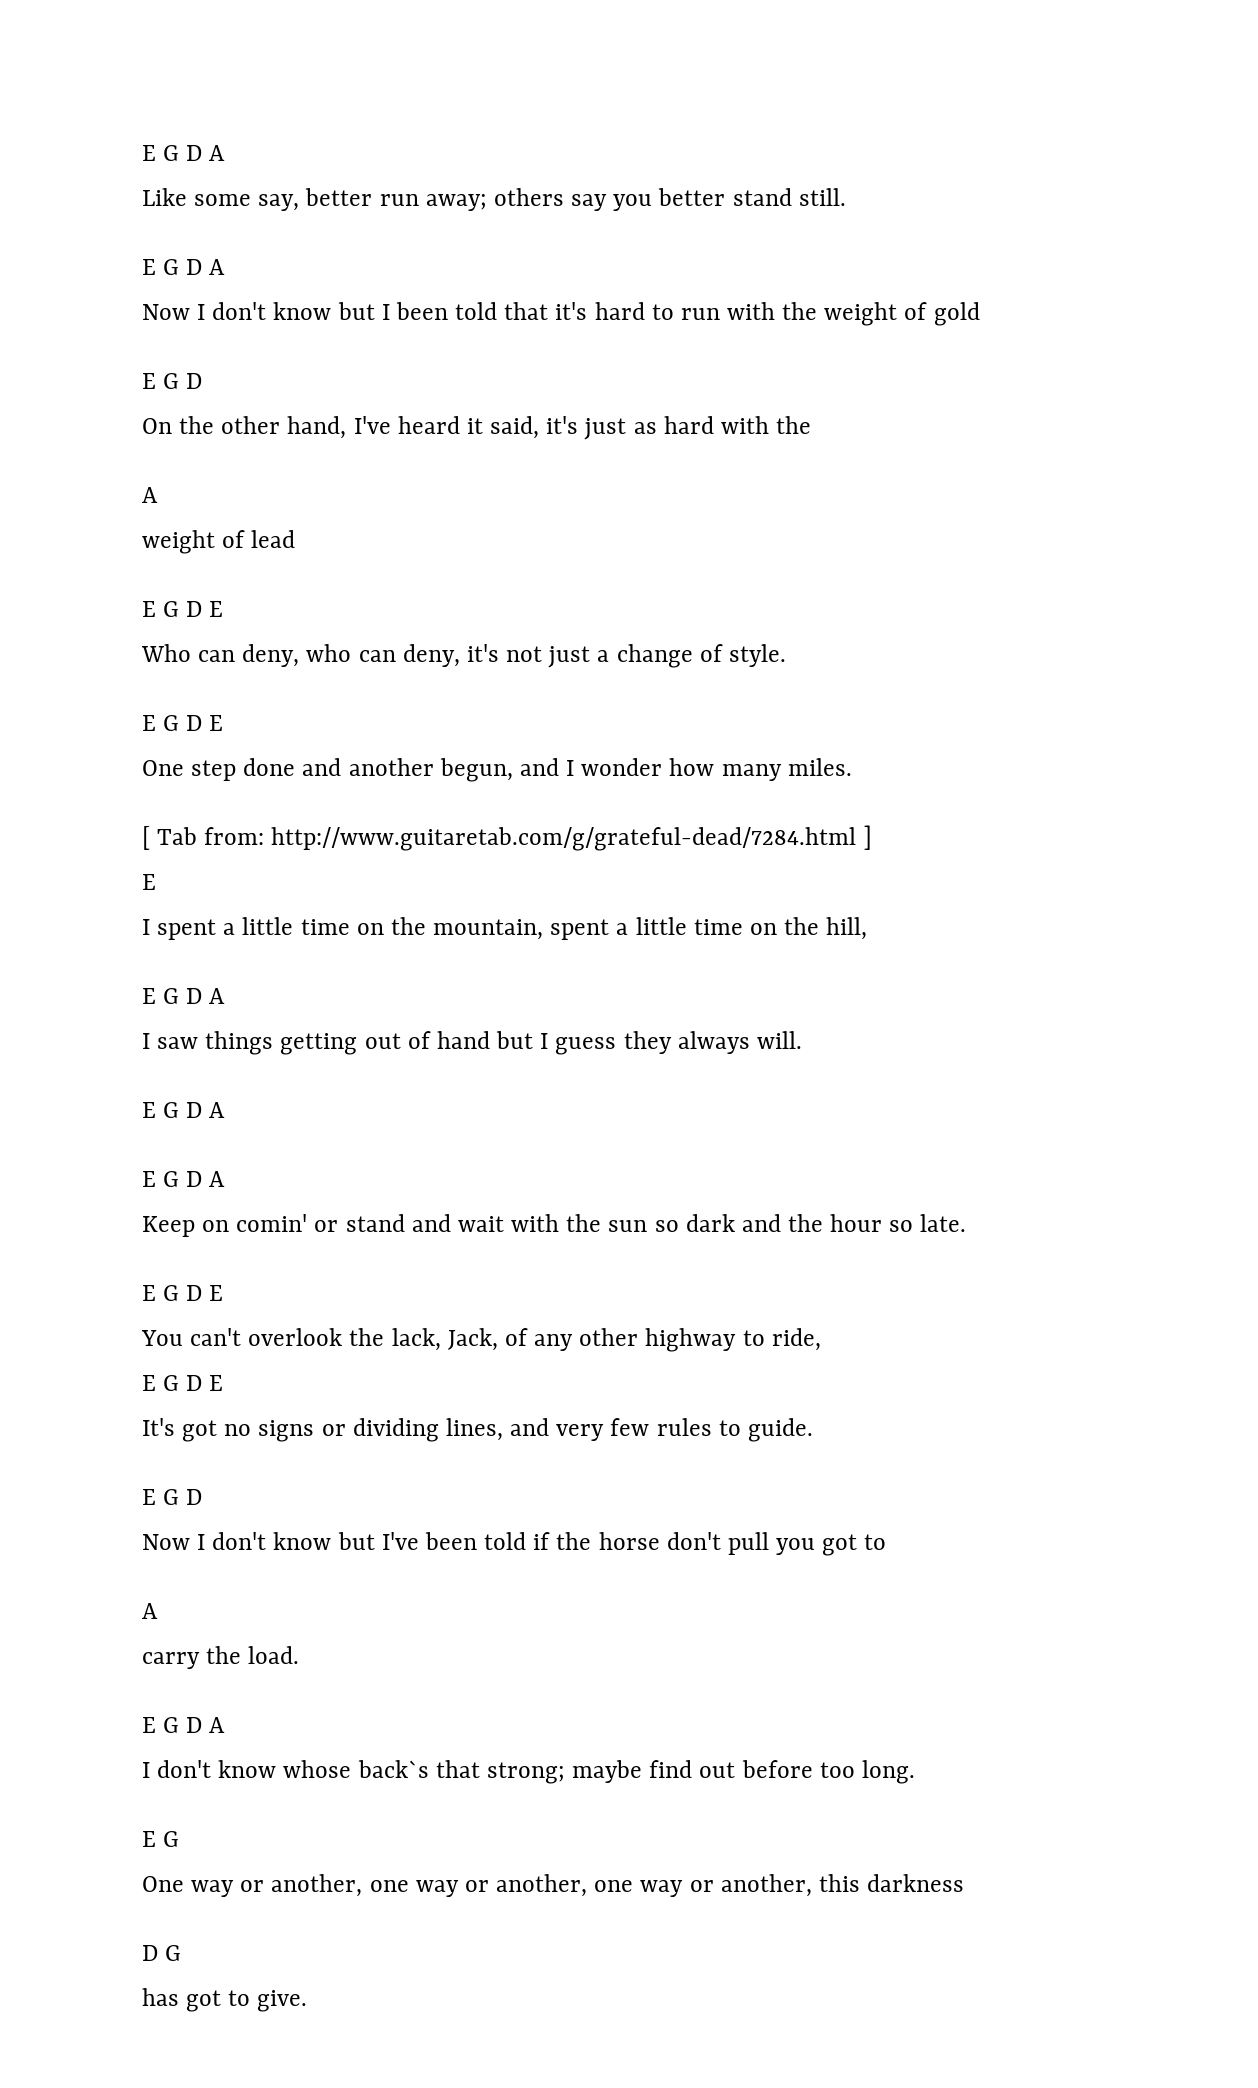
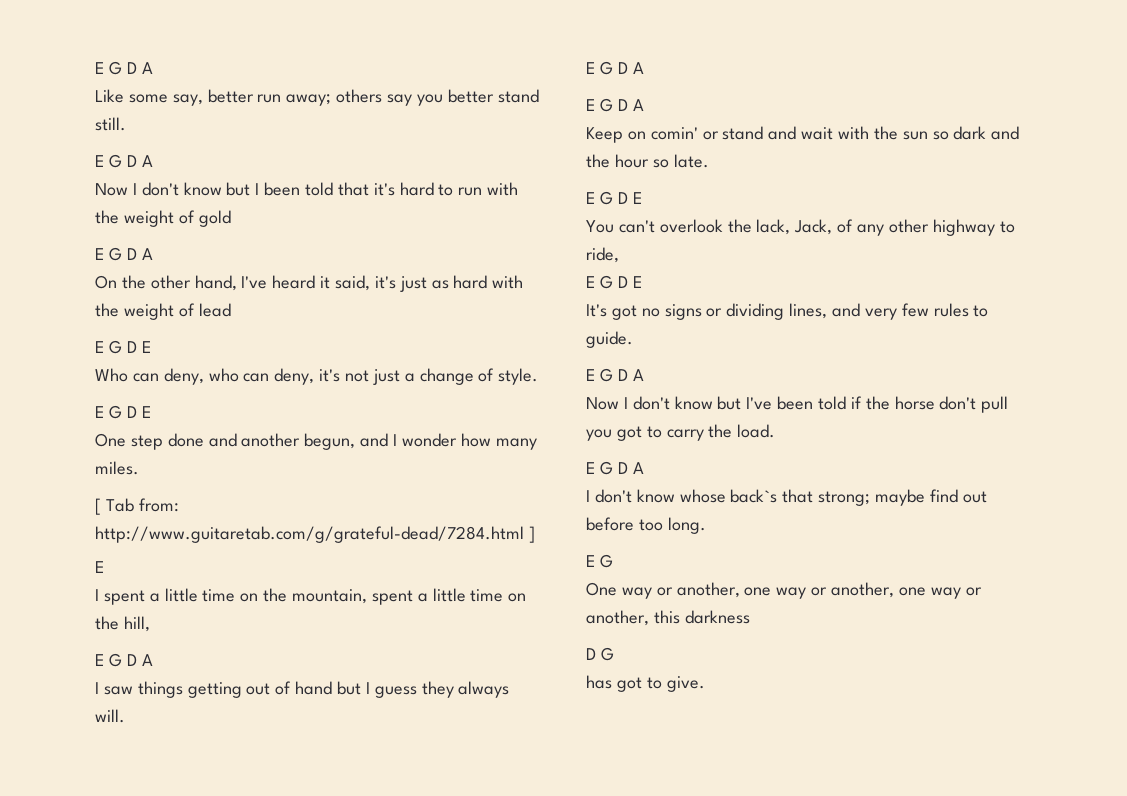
  Now I don't know but I been told that it's hard to run with the weight of gold
- E G D
+ E G D A
- On the other hand, I've heard it said, it's just as hard with the
- A
- weight of lead
+ On the other hand, I've heard it said, it's just as hard with the weight of lead
  It's got no signs or dividing lines, and very few rules to guide.
- E G D
+ E G D A
- Now I don't know but I've been told if the horse don't pull you got to
- A
- carry the load.
+ Now I don't know but I've been told if the horse don't pull you got to carry the load.

